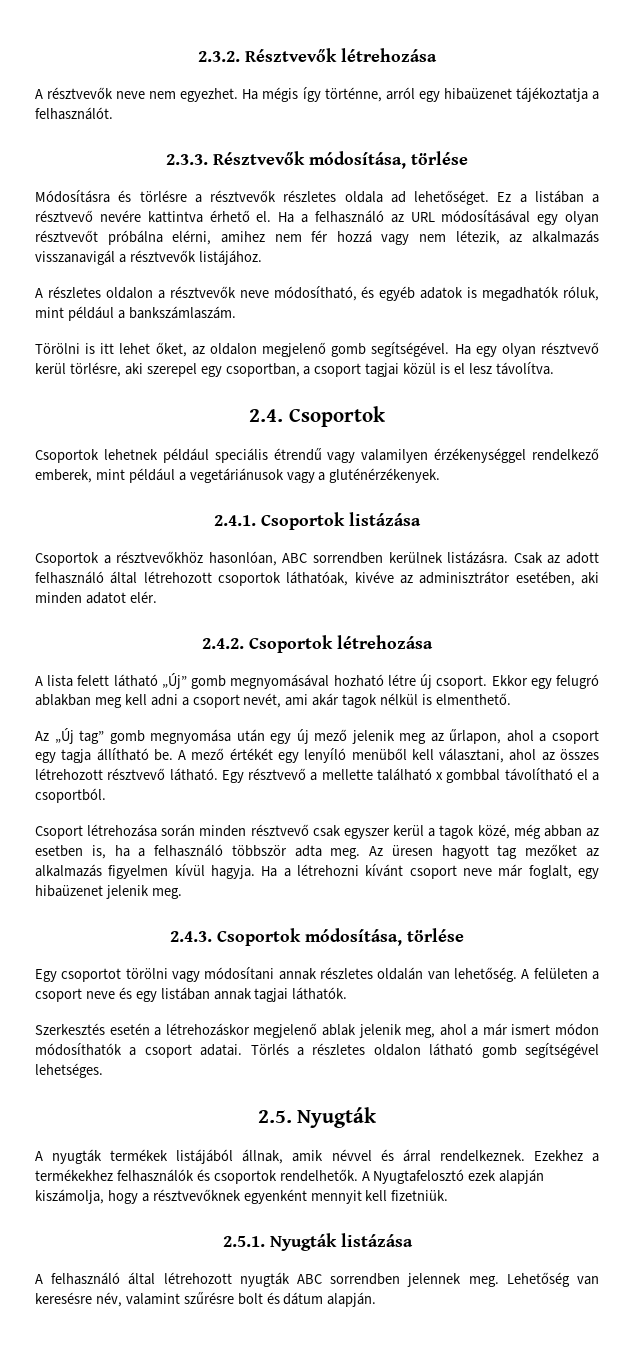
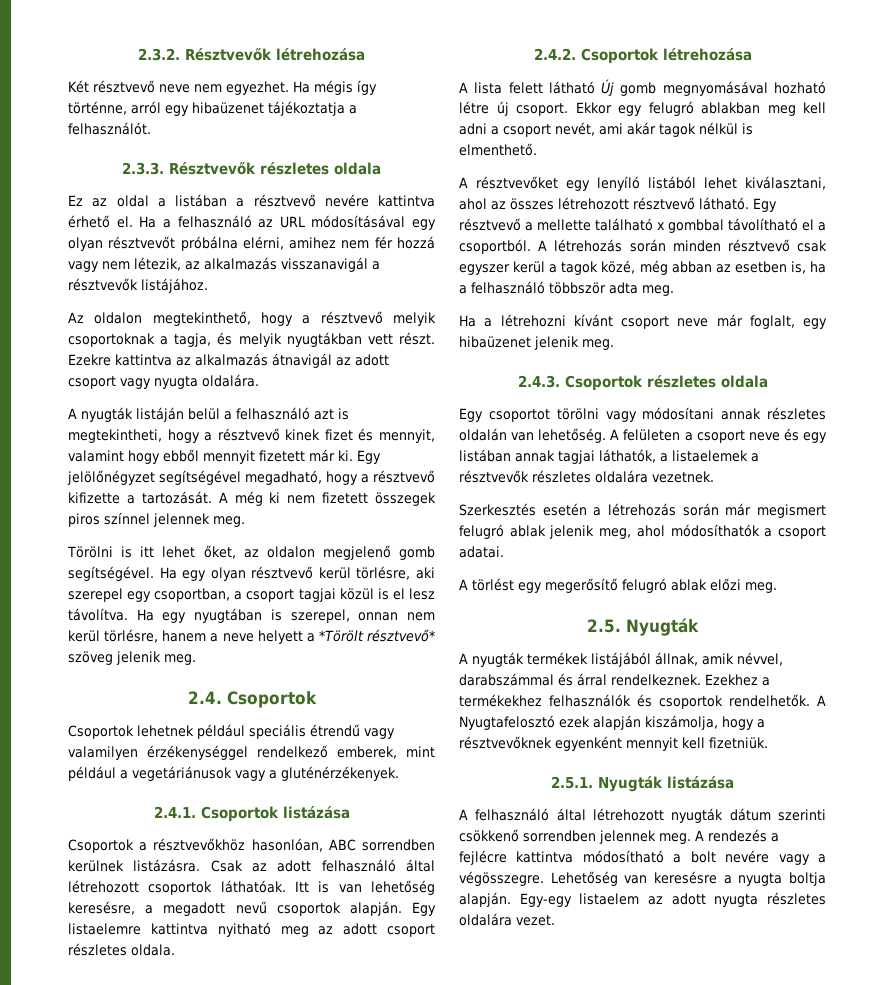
- A résztvevők neve nem egyezhet.
+ Két résztvevő neve nem egyezhet.
- 2.3.3. Résztvevők módosítása, törlése
- Módosításra és törlésre a résztvevők részletes oldala ad lehetőséget. Ez a listában a résztvevő nevére kattintva érhető el.
+ 2.3.3. Résztvevők részletes oldala
+ Ez az oldal a listában a résztvevő nevére kattintva érhető el.
- A részletes oldalon a résztvevők neve módosítható, és egyéb adatok is megadhatók róluk, mint például a bankszámlaszám.
+ Az oldalon megtekinthető, hogy a résztvevő melyik csoportoknak a tagja, és melyik nyugtákban vett részt. Ezekre kattintva az alkalmazás átnavigál az adott csoport vagy nyugta oldalára.
+ A nyugták listáján belül a felhasználó azt is megtekintheti, hogy a résztvevő kinek fizet és mennyit, valamint hogy ebből mennyit fizetett már ki. Egy jelölőnégyzet segítségével megadható, hogy a résztvevő kifizette a tartozását. A még ki nem fizetett összegek piros színnel jelennek meg.
+ Ha egy nyugtában is szerepel, onnan nem kerül törlésre, hanem a neve helyett a *Törölt résztvevő* szöveg jelenik meg.
- Csak az adott felhasználó által létrehozott csoportok láthatóak, kivéve az adminisztrátor esetében, aki minden adatot elér.
+ Csak az adott felhasználó által létrehozott csoportok láthatóak. Itt is van lehetőség keresésre, a megadott nevű csoportok alapján. Egy listaelemre kattintva nyitható meg az adott csoport részletes oldala.
- A lista felett látható „Új” gomb megnyomásával hozható létre új csoport.
+ A lista felett látható Új gomb megnyomásával hozható létre új csoport.
- Az „Új tag” gomb megnyomása után egy új mező jelenik meg az űrlapon, ahol a csoport egy tagja állítható be. A mező értékét egy lenyíló menüből kell választani, ahol az összes létrehozott résztvevő látható.
+ A résztvevőket egy lenyíló listából lehet kiválasztani, ahol az összes létrehozott résztvevő látható.
- Egy résztvevő a mellette található x gombbal távolítható el a csoportból.
- Csoport létrehozása során minden résztvevő csak egyszer kerül a tagok közé, még abban az esetben is, ha a felhasználó többször adta meg. Az üresen hagyott tag mezőket az alkalmazás figyelmen kívül hagyja. Ha a létrehozni kívánt csoport neve már foglalt, egy hibaüzenet jelenik meg.
+ Egy résztvevő a mellette található x gombbal távolítható el a csoportból. A létrehozás során minden résztvevő csak egyszer kerül a tagok közé, még abban az esetben is, ha a felhasználó többször adta meg.
+ Ha a létrehozni kívánt csoport neve már foglalt, egy hibaüzenet jelenik meg.
- 2.4.3. Csoportok módosítása, törlése
+ 2.4.3. Csoportok részletes oldala
- A felületen a csoport neve és egy listában annak tagjai láthatók.
- Szerkesztés esetén a létrehozáskor megjelenő ablak jelenik meg, ahol a már ismert módon módosíthatók a csoport adatai. Törlés a részletes oldalon látható gomb segítségével lehetséges.
+ A felületen a csoport neve és egy listában annak tagjai láthatók, a listaelemek a résztvevők részletes oldalára vezetnek.
+ Szerkesztés esetén a létrehozás során már megismert felugró ablak jelenik meg, ahol módosíthatók a csoport adatai.
+ A törlést egy megerősítő felugró ablak előzi meg.
- A nyugták termékek listájából állnak, amik névvel és árral rendelkeznek.
+ A nyugták termékek listájából állnak, amik névvel, darabszámmal és árral rendelkeznek.
- A felhasználó által létrehozott nyugták ABC sorrendben jelennek meg. Lehetőség van keresésre név, valamint szűrésre bolt és dátum alapján.
+ A felhasználó által létrehozott nyugták dátum szerinti csökkenő sorrendben jelennek meg. A rendezés a fejlécre kattintva módosítható a bolt nevére vagy a végösszegre. Lehetőség van keresésre a nyugta boltja alapján. Egy-egy listaelem az adott nyugta részletes oldalára vezet.

